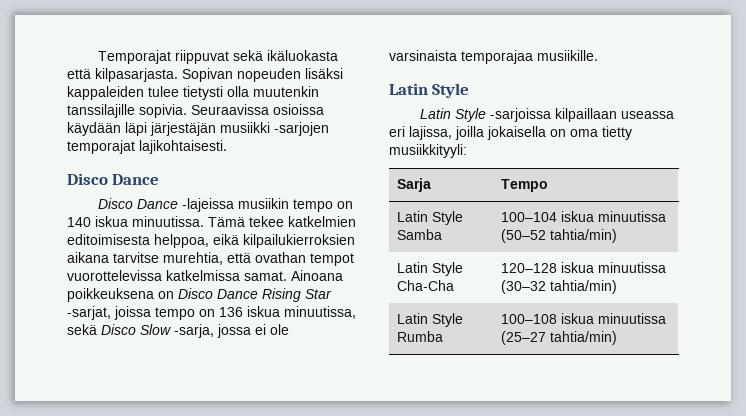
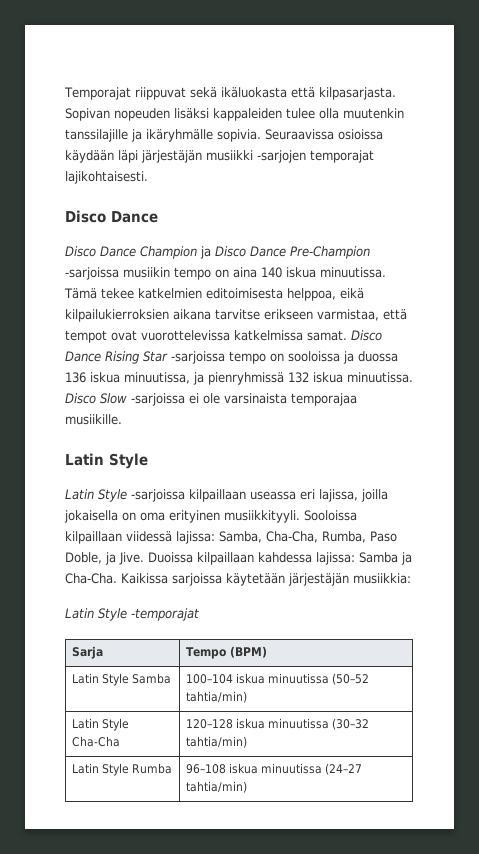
- Sopivan nopeuden lisäksi kappaleiden tulee tietysti olla muutenkin tanssilajille sopivia.
+ Sopivan nopeuden lisäksi kappaleiden tulee olla muutenkin tanssilajille ja ikäryhmälle sopivia.
- Disco Dance -lajeissa musiikin tempo on 140 iskua minuutissa.
+ Disco Dance Champion ja Disco Dance Pre-Champion -sarjoissa musiikin tempo on aina 140 iskua minuutissa.
- Tämä tekee katkelmien editoimisesta helppoa, eikä kilpailukierroksien aikana tarvitse murehtia, että ovathan tempot vuorottelevissa katkelmissa samat. Ainoana poikkeuksena on Disco Dance Rising Star -sarjat, joissa tempo on 136 iskua minuutissa, sekä Disco Slow -sarja, jossa ei ole varsinaista temporajaa musiikille.
+ Tämä tekee katkelmien editoimisesta helppoa, eikä kilpailukierroksien aikana tarvitse erikseen varmistaa, että tempot ovat vuorottelevissa katkelmissa samat. Disco Dance Rising Star -sarjoissa tempo on sooloissa ja duossa 136 iskua minuutissa, ja pienryhmissä 132 iskua minuutissa. Disco Slow -sarjoissa ei ole varsinaista temporajaa musiikille.
- Latin Style -sarjoissa kilpaillaan useassa eri lajissa, joilla jokaisella on oma tietty musiikkityyli:
+ Latin Style -sarjoissa kilpaillaan useassa eri lajissa, joilla jokaisella on oma erityinen musiikkityyli. Sooloissa kilpaillaan viidessä lajissa: Samba, Cha-Cha, Rumba, Paso Doble, ja Jive. Duoissa kilpaillaan kahdessa lajissa: Samba ja Cha-Cha. Kaikissa sarjoissa käytetään järjestäjän musiikkia:
+ Latin Style -temporajat
- Sarja | Tempo
+ Sarja | Tempo (BPM)
- Latin Style Rumba | 100–108 iskua minuutissa (25–27 tahtia/min)
+ Latin Style Rumba | 96–108 iskua minuutissa (24–27 tahtia/min)

